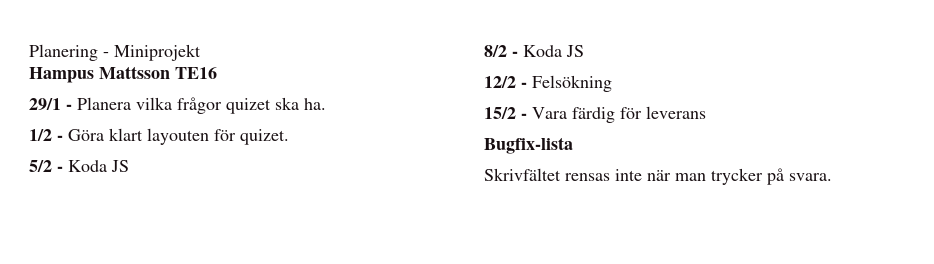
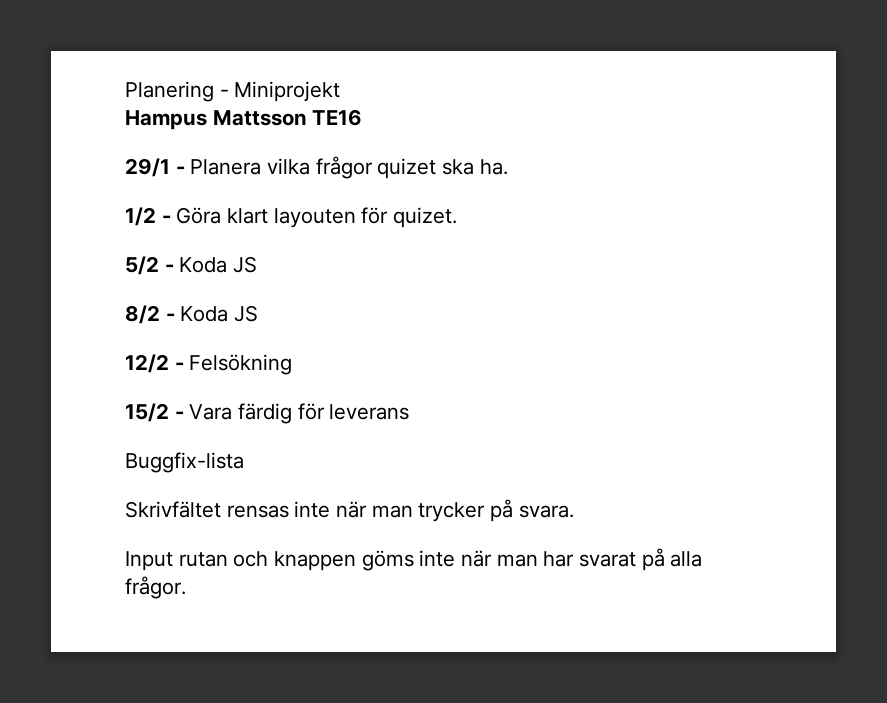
- Bugfix-lista
+ Buggfix-lista
+ Input rutan och knappen göms inte när man har svarat på alla frågor.

